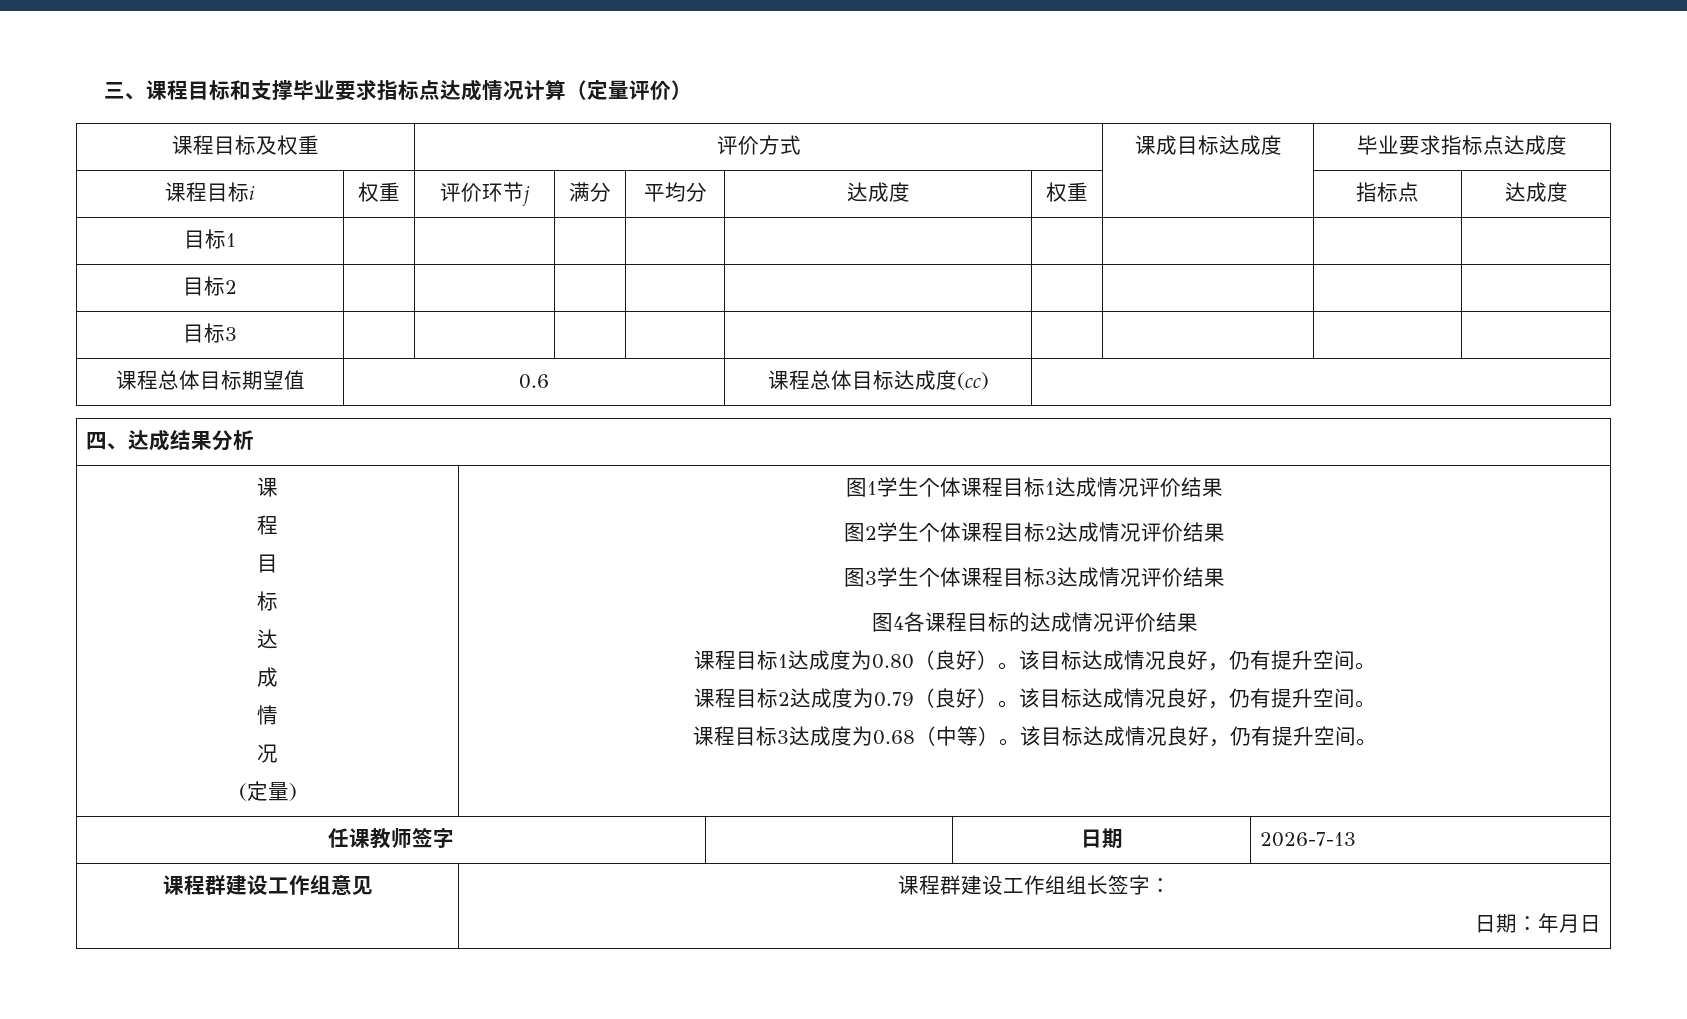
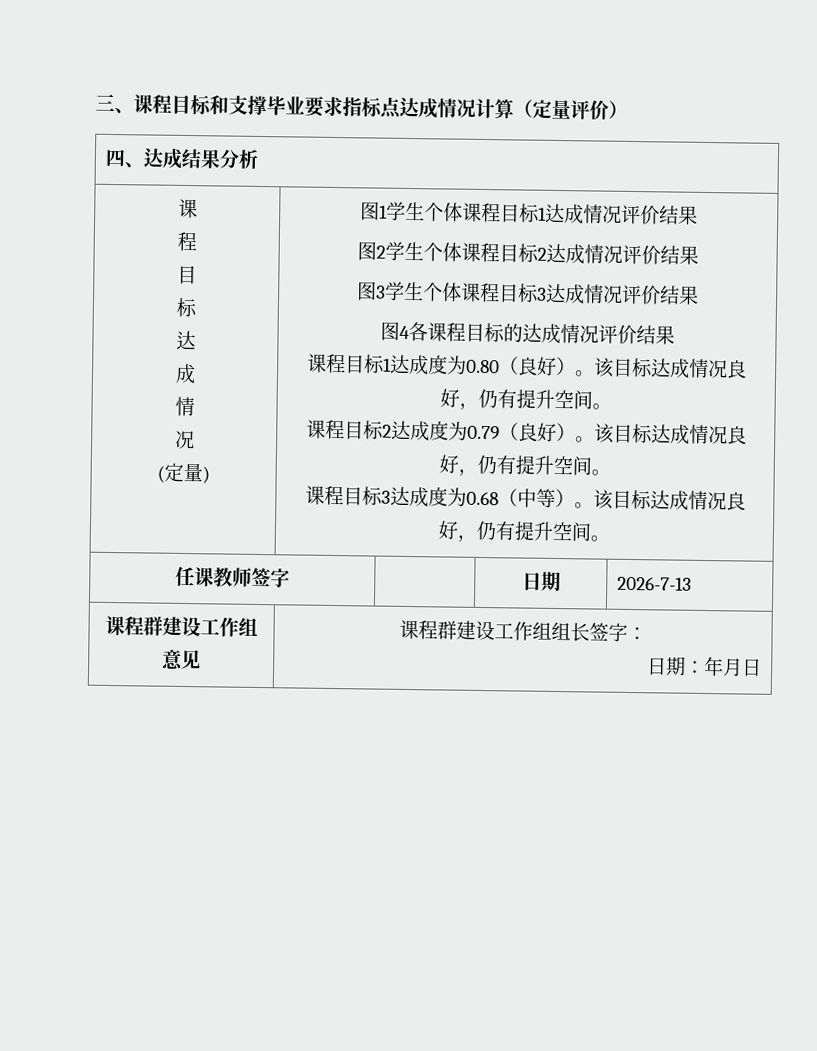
- 课程目标及权重 | 评价方式 | 课成目标达成度 | 毕业要求指标点达成度
- 课程目标i | 权重 | 评价环节j | 满分 | 平均分 | 达成度 | 权重 | | 指标点 | 达成度
- 目标1 | | | | | | | | |
- 目标2 | | | | | | | | |
- 目标3 | | | | | | | | |
- 课程总体目标期望值 | 0.6 | 课程总体目标达成度(cc) |

